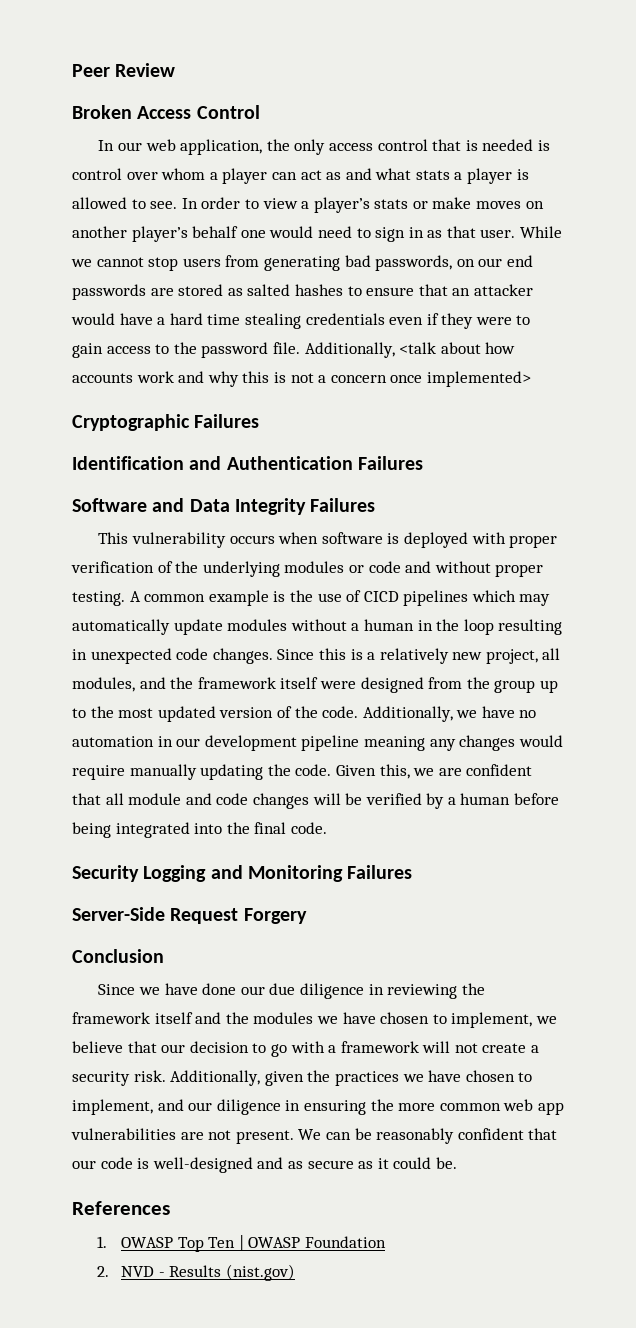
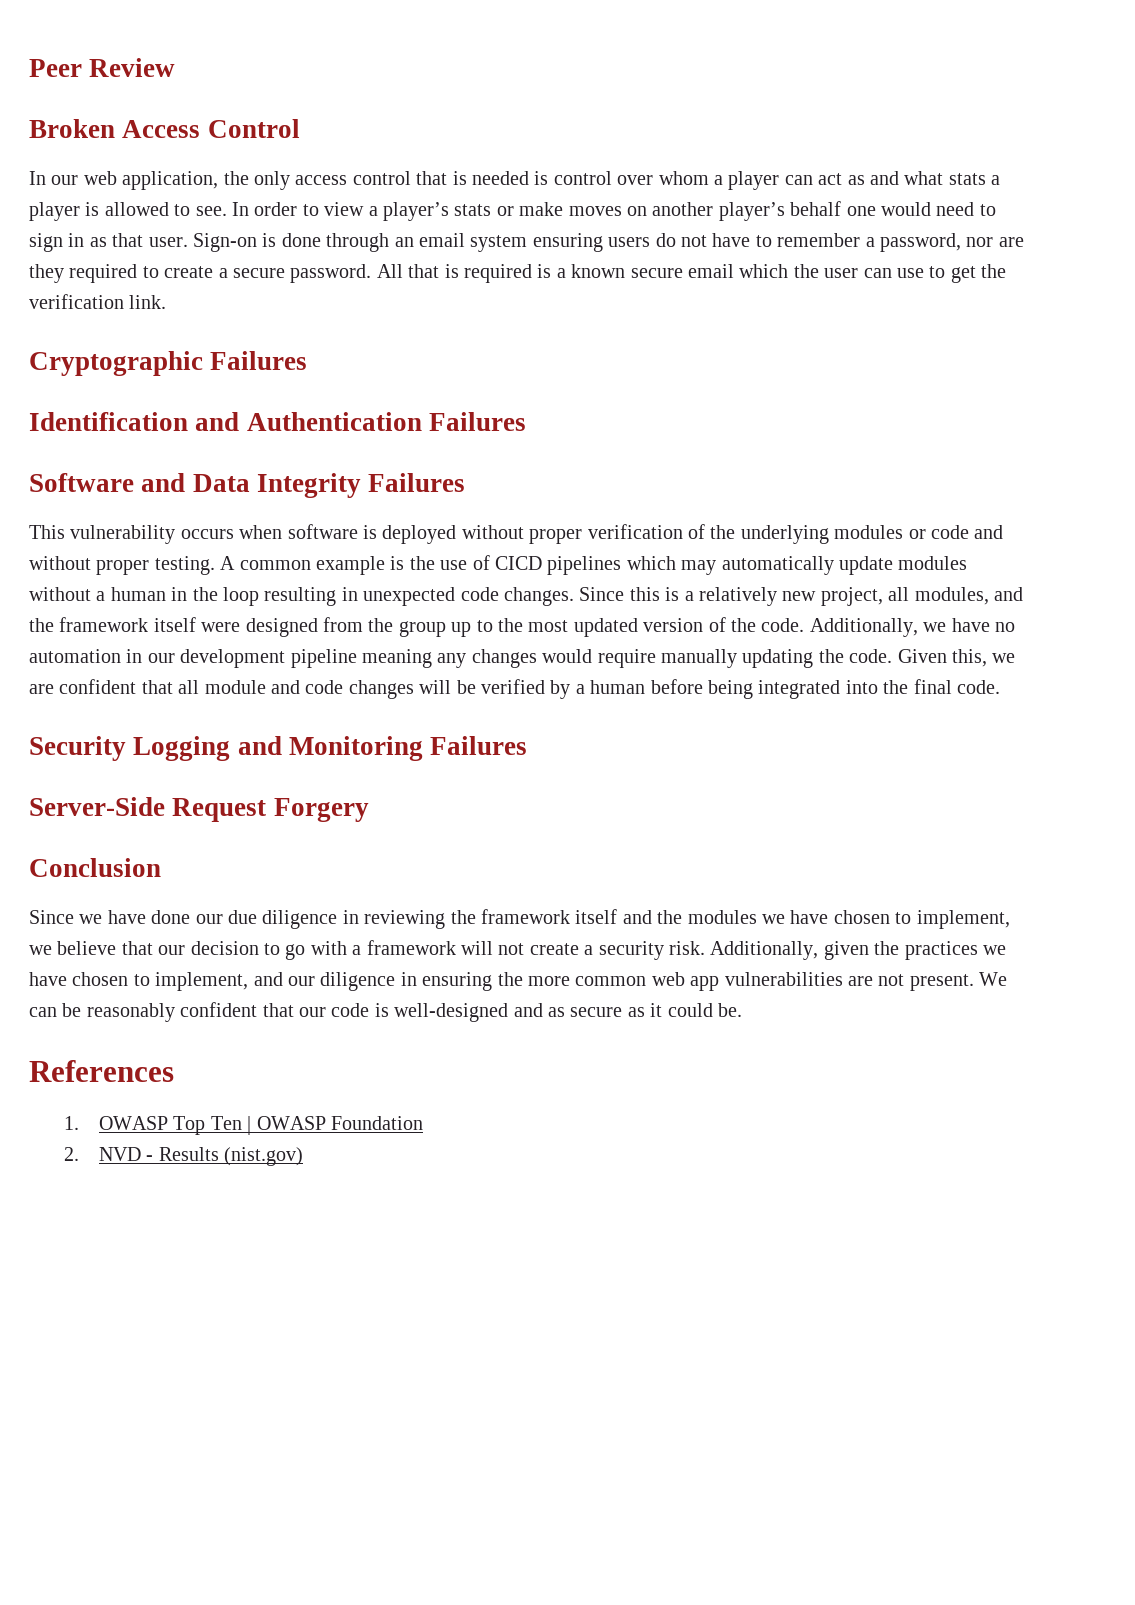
- While we cannot stop users from generating bad passwords, on our end passwords are stored as salted hashes to ensure that an attacker would have a hard time stealing credentials even if they were to gain access to the password file. Additionally, <talk about how accounts work and why this is not a concern once implemented>
+ Sign-on is done through an email system ensuring users do not have to remember a password, nor are they required to create a secure password. All that is required is a known secure email which the user can use to get the verification link.
- This vulnerability occurs when software is deployed with proper verification of the underlying modules or code and without proper testing.
+ This vulnerability occurs when software is deployed without proper verification of the underlying modules or code and without proper testing.

